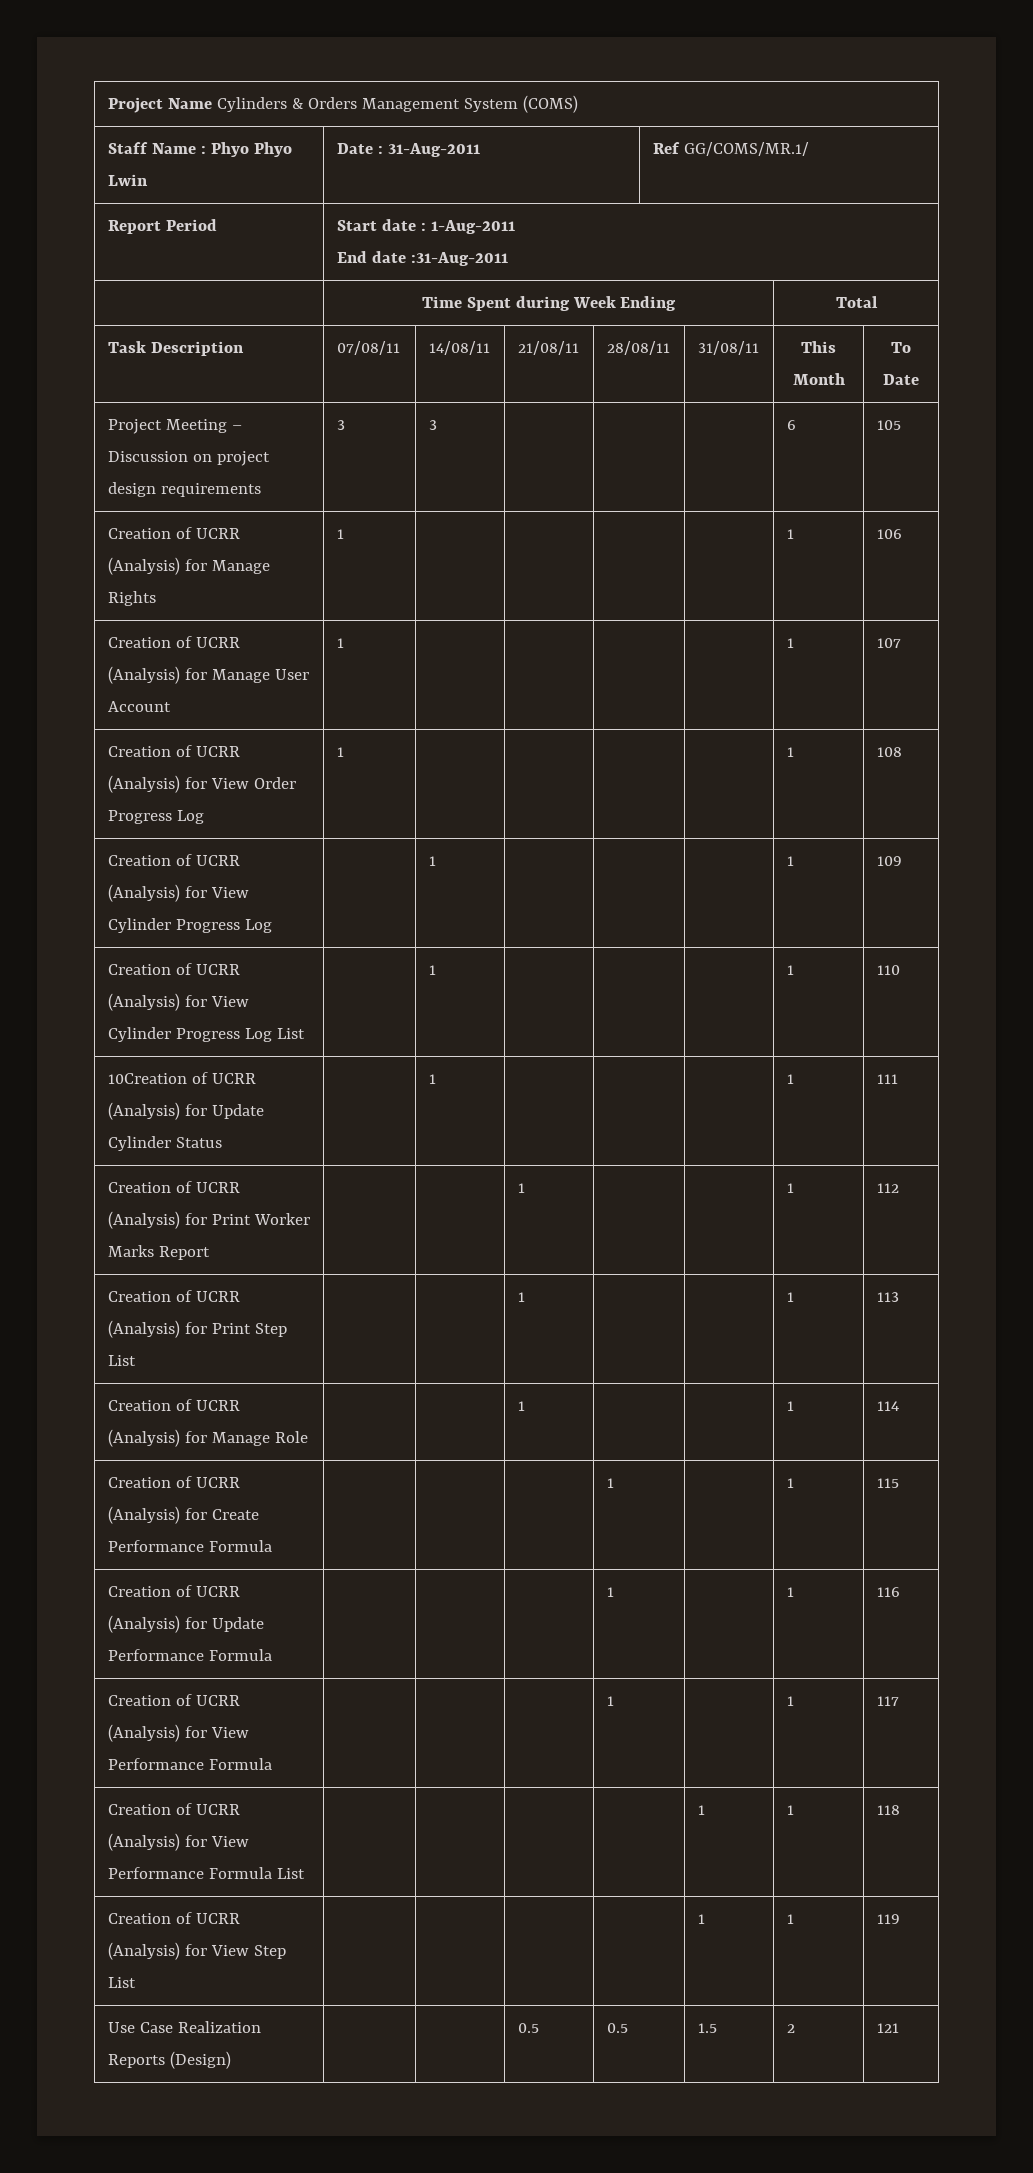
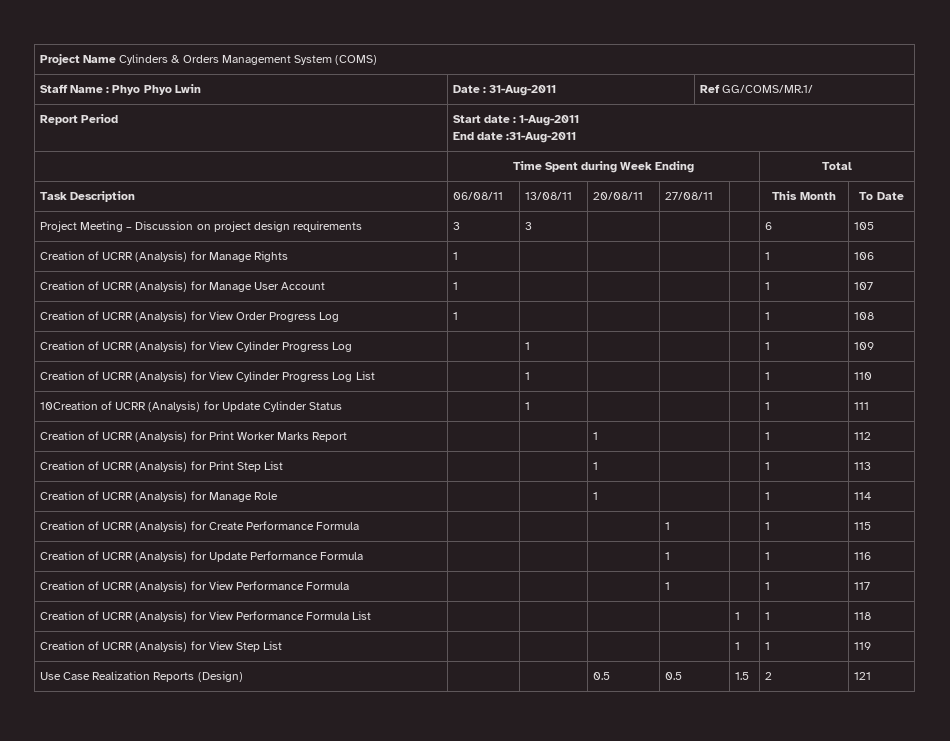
- Task Description | 07/08/11 | 14/08/11 | 21/08/11 | 28/08/11 | 31/08/11 | This Month | To Date
+ Task Description | 06/08/11 | 13/08/11 | 20/08/11 | 27/08/11 | | This Month | To Date

